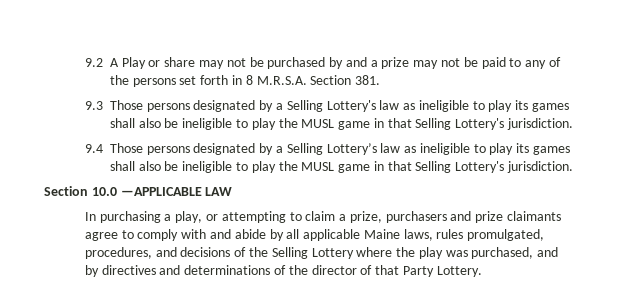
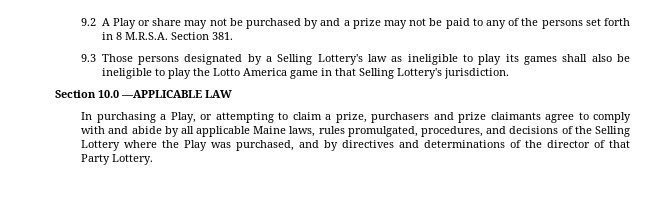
- 9.3 Those persons designated by a Selling Lottery's law as ineligible to play its games shall also be ineligible to play the MUSL game in that Selling Lottery's jurisdiction.
- 9.4 Those persons designated by a Selling Lottery’s law as ineligible to play its games shall also be ineligible to play the MUSL game in that Selling Lottery's jurisdiction.
+ 9.3 Those persons designated by a Selling Lottery's law as ineligible to play its games shall also be ineligible to play the Lotto America game in that Selling Lottery's jurisdiction.
- In purchasing a play, or attempting to claim a prize, purchasers and prize claimants agree to comply with and abide by all applicable Maine laws, rules promulgated, procedures, and decisions of the Selling Lottery where the play was purchased, and by directives and determinations of the director of that Party Lottery.
+ In purchasing a Play, or attempting to claim a prize, purchasers and prize claimants agree to comply with and abide by all applicable Maine laws, rules promulgated, procedures, and decisions of the Selling Lottery where the Play was purchased, and by directives and determinations of the director of that Party Lottery.

